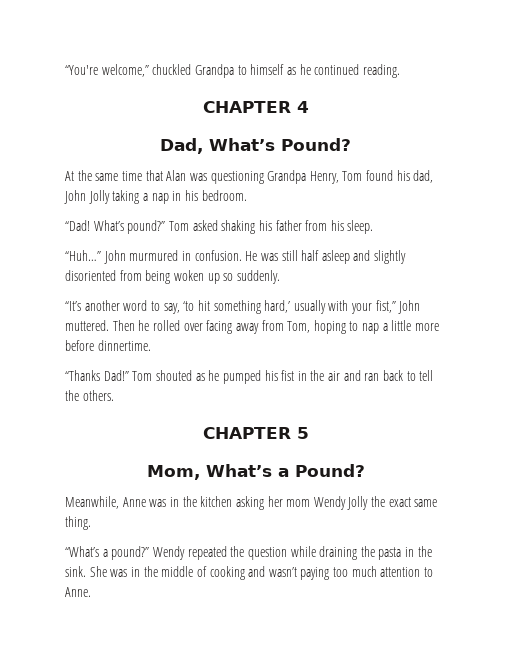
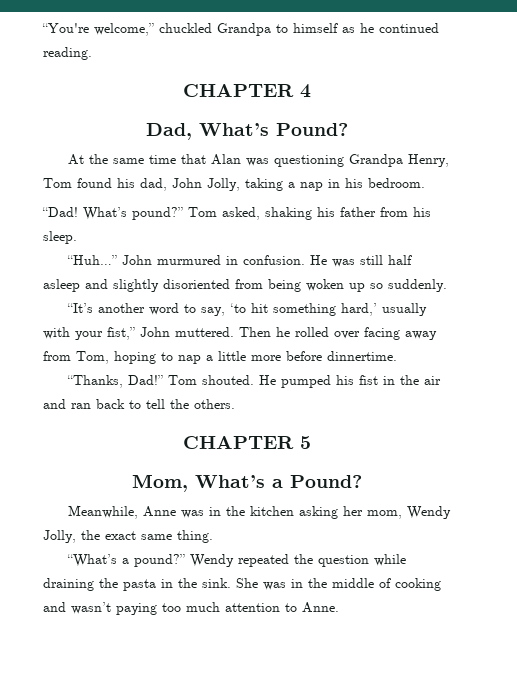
- At the same time that Alan was questioning Grandpa Henry, Tom found his dad, John Jolly taking a nap in his bedroom.
+ At the same time that Alan was questioning Grandpa Henry, Tom found his dad, John Jolly, taking a nap in his bedroom.
- Tom asked shaking his father from his sleep.
+ Tom asked, shaking his father from his sleep.
- “Thanks Dad!”
+ “Thanks, Dad!”
- Tom shouted as he pumped his fist in the air and ran back to tell the others.
+ Tom shouted. He pumped his fist in the air and ran back to tell the others.
- Meanwhile, Anne was in the kitchen asking her mom Wendy Jolly the exact same thing.
+ Meanwhile, Anne was in the kitchen asking her mom, Wendy Jolly, the exact same thing.

